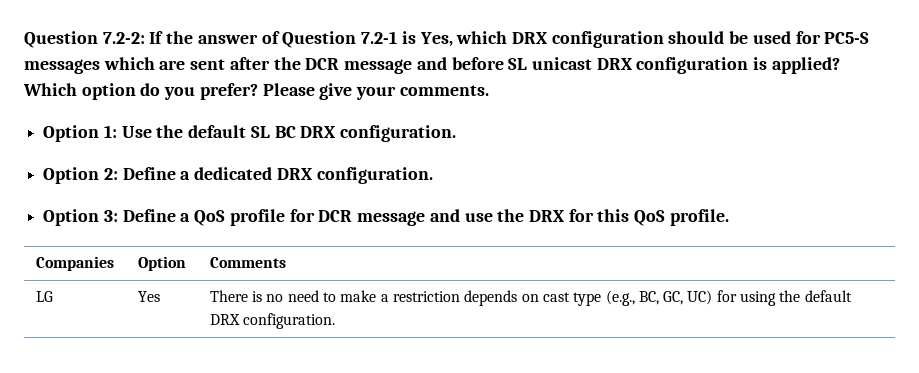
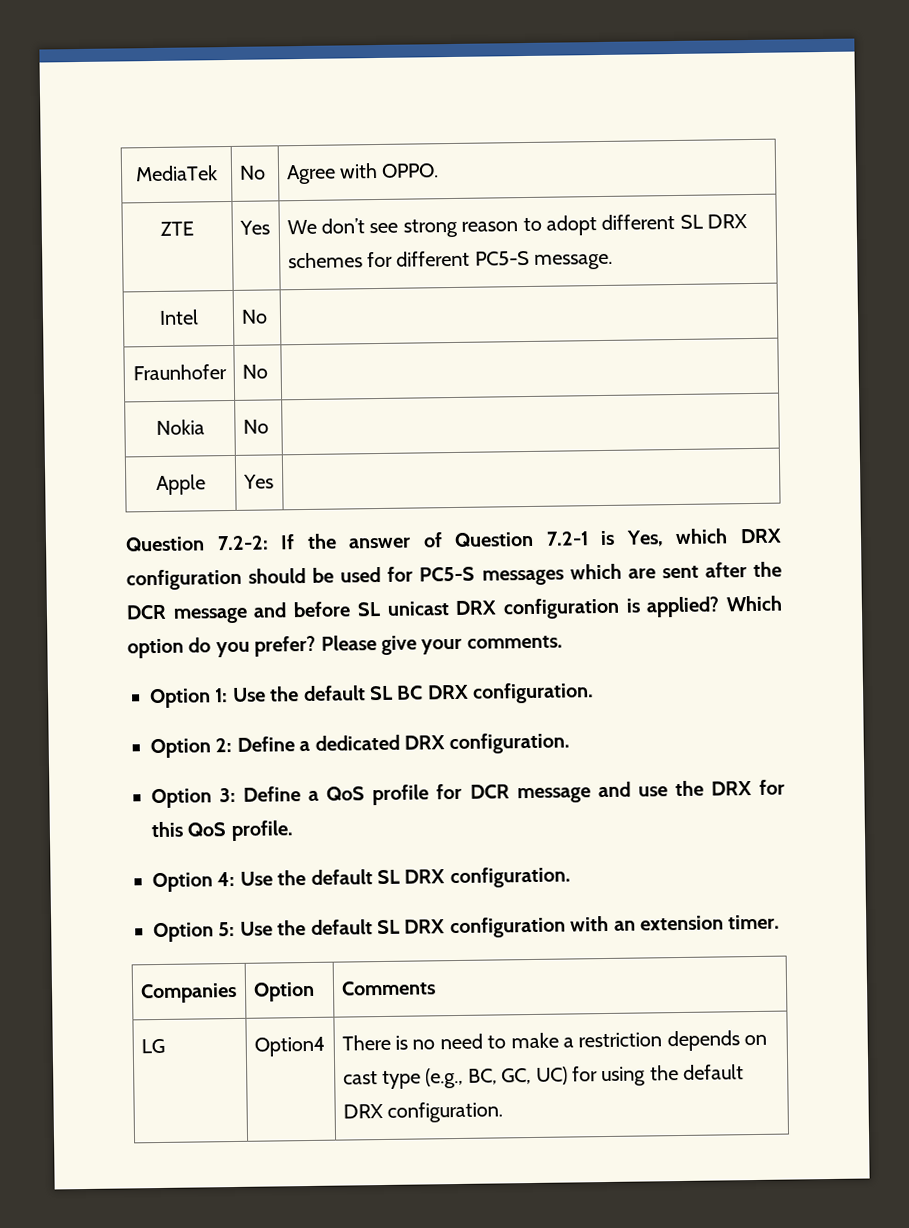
+ MediaTek | No | Agree with OPPO.
+ ZTE | Yes | We don’t see strong reason to adopt different SL DRX schemes for different PC5-S message.
+ Intel | No |
+ Fraunhofer | No |
+ Nokia | No |
+ Apple | Yes |
+ Option 4: Use the default SL DRX configuration.
+ Option 5: Use the default SL DRX configuration with an extension timer.
- LG | Yes | There is no need to make a restriction depends on cast type (e.g., BC, GC, UC) for using the default DRX configuration.
+ LG | Option4 | There is no need to make a restriction depends on cast type (e.g., BC, GC, UC) for using the default DRX configuration.

